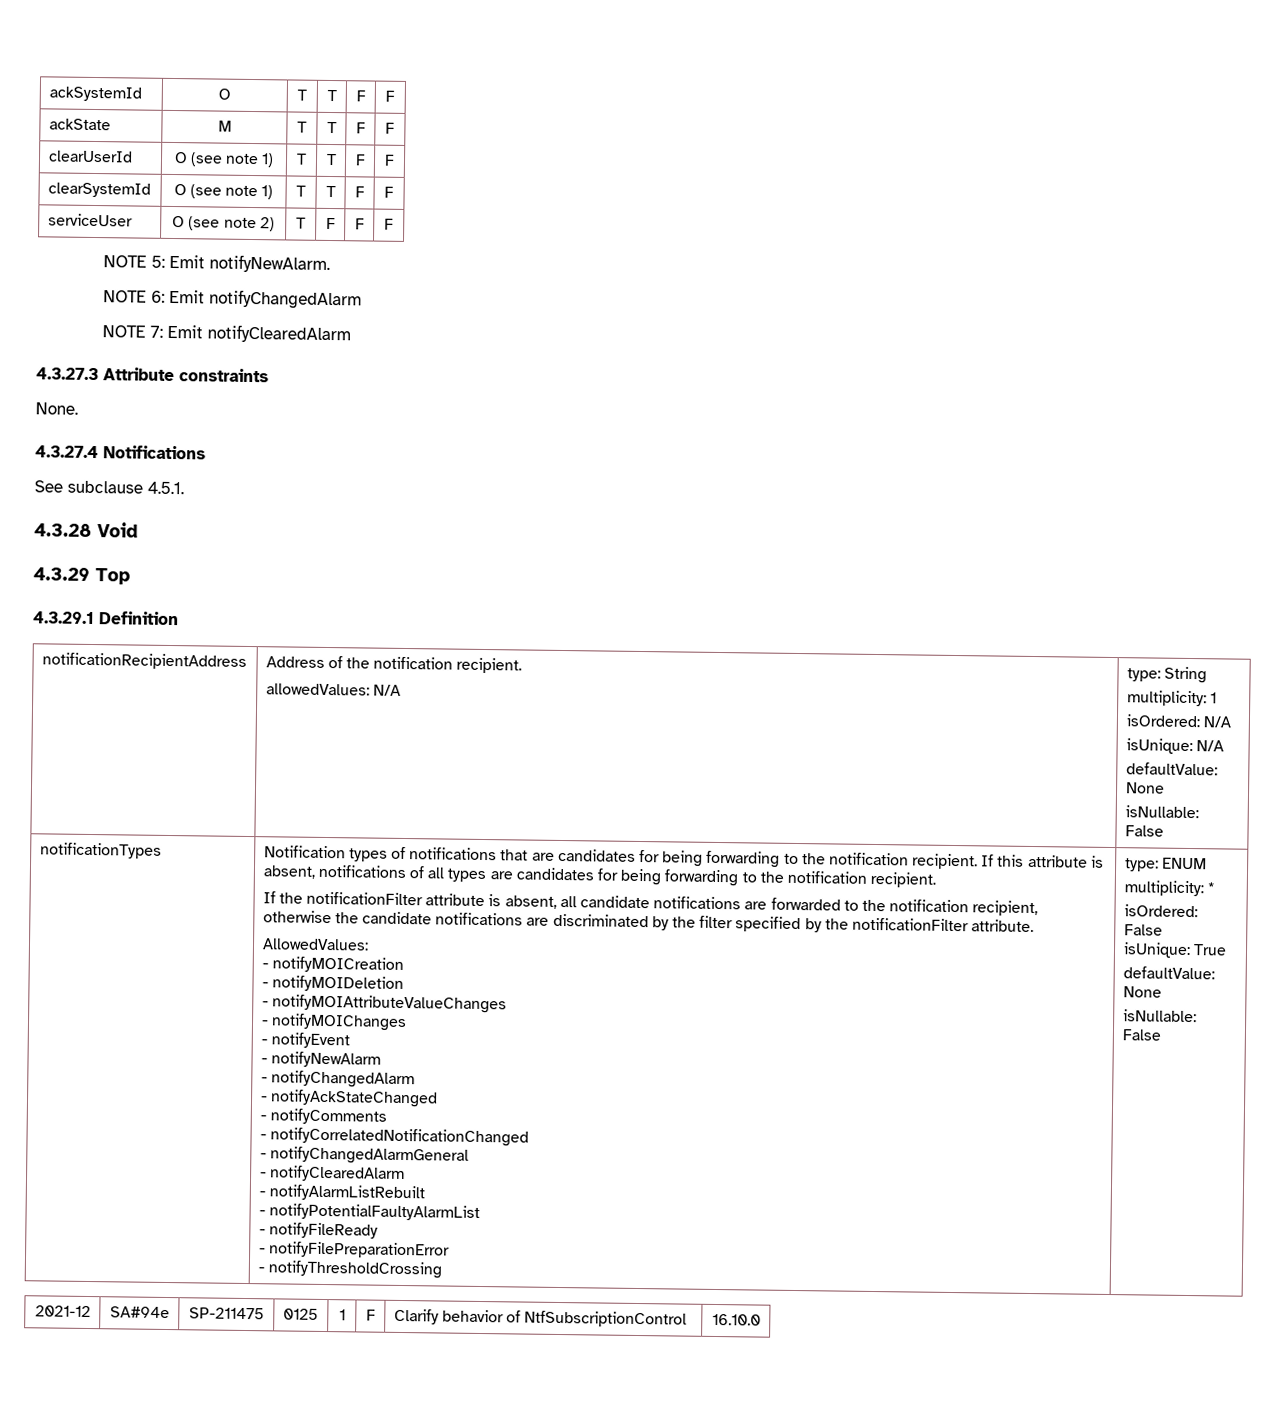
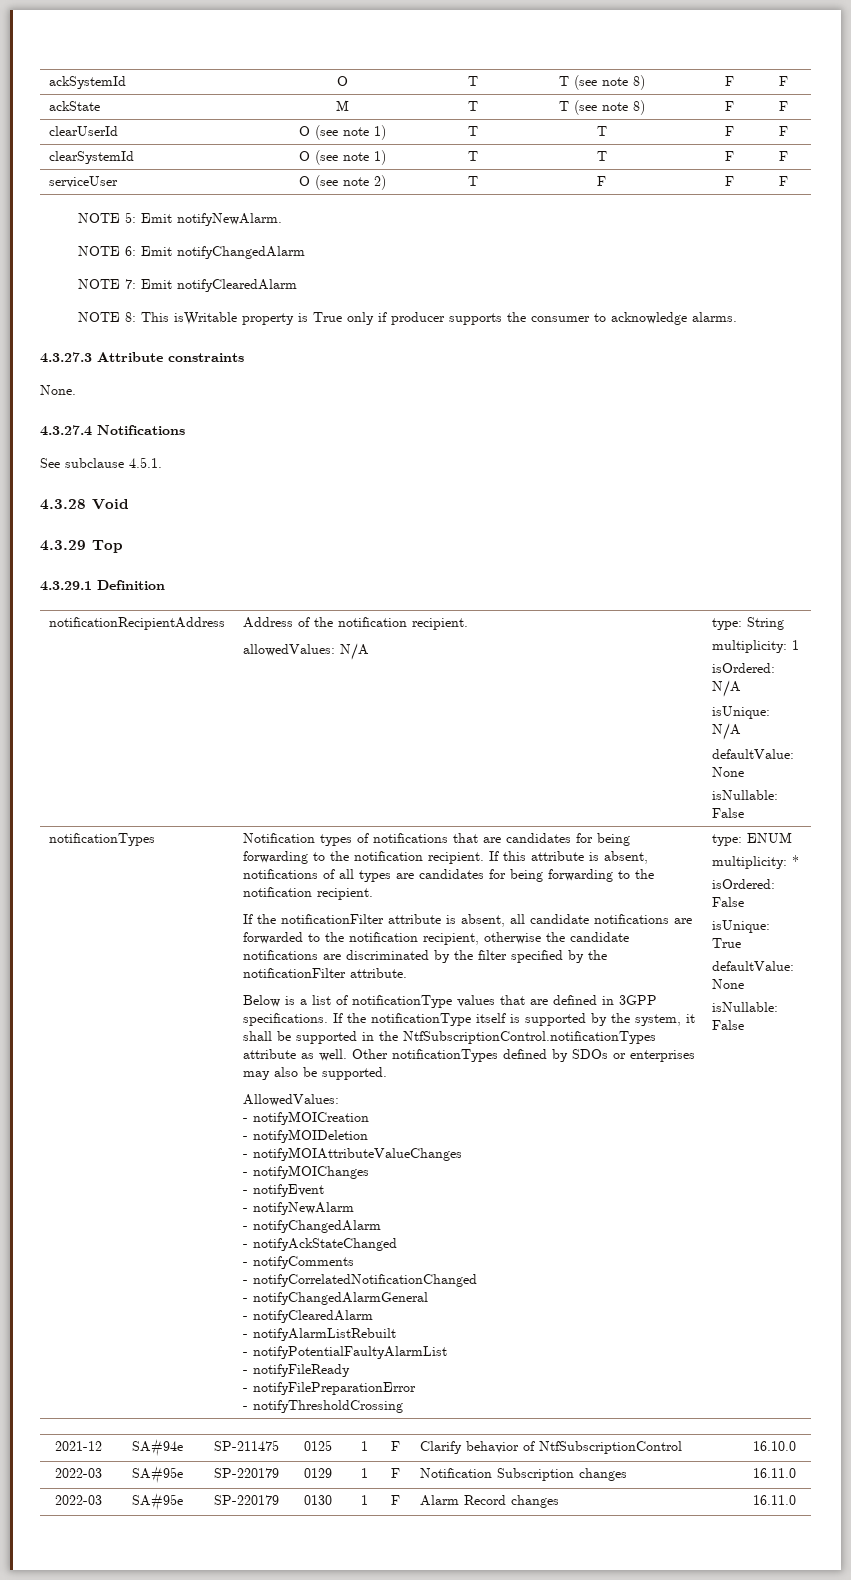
- ackSystemId | O | T | T | F | F
+ ackSystemId | O | T | T (see note 8) | F | F
- ackState | M | T | T | F | F
+ ackState | M | T | T (see note 8) | F | F
+ NOTE 8: This isWritable property is True only if producer supports the consumer to acknowledge alarms.
+ Below is a list of notificationType values that are defined in 3GPP specifications. If the notificationType itself is supported by the system, it shall be supported in the NtfSubscriptionControl.notificationTypes attribute as well. Other notificationTypes defined by SDOs or enterprises may also be supported.
+ 2022-03 | SA#95e | SP-220179 | 0129 | 1 | F | Notification Subscription changes | 16.11.0
+ 2022-03 | SA#95e | SP-220179 | 0130 | 1 | F | Alarm Record changes | 16.11.0

